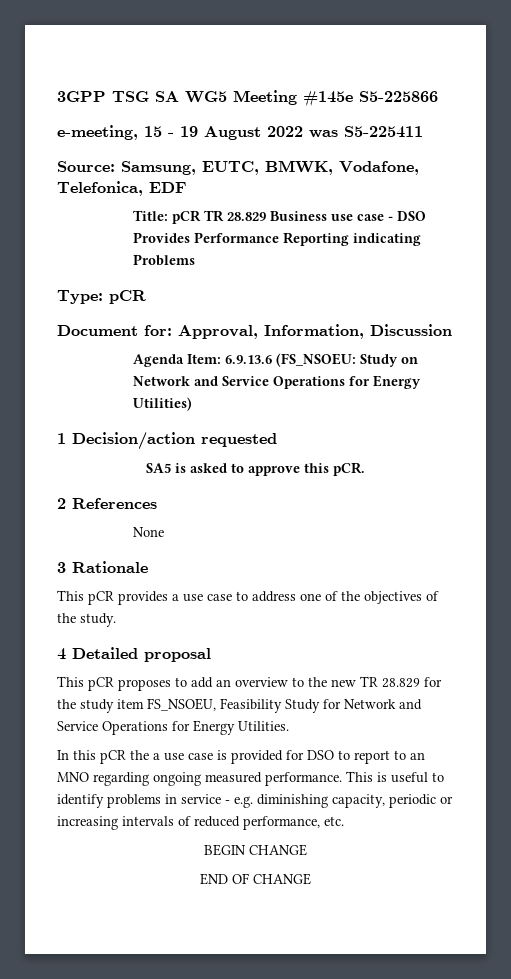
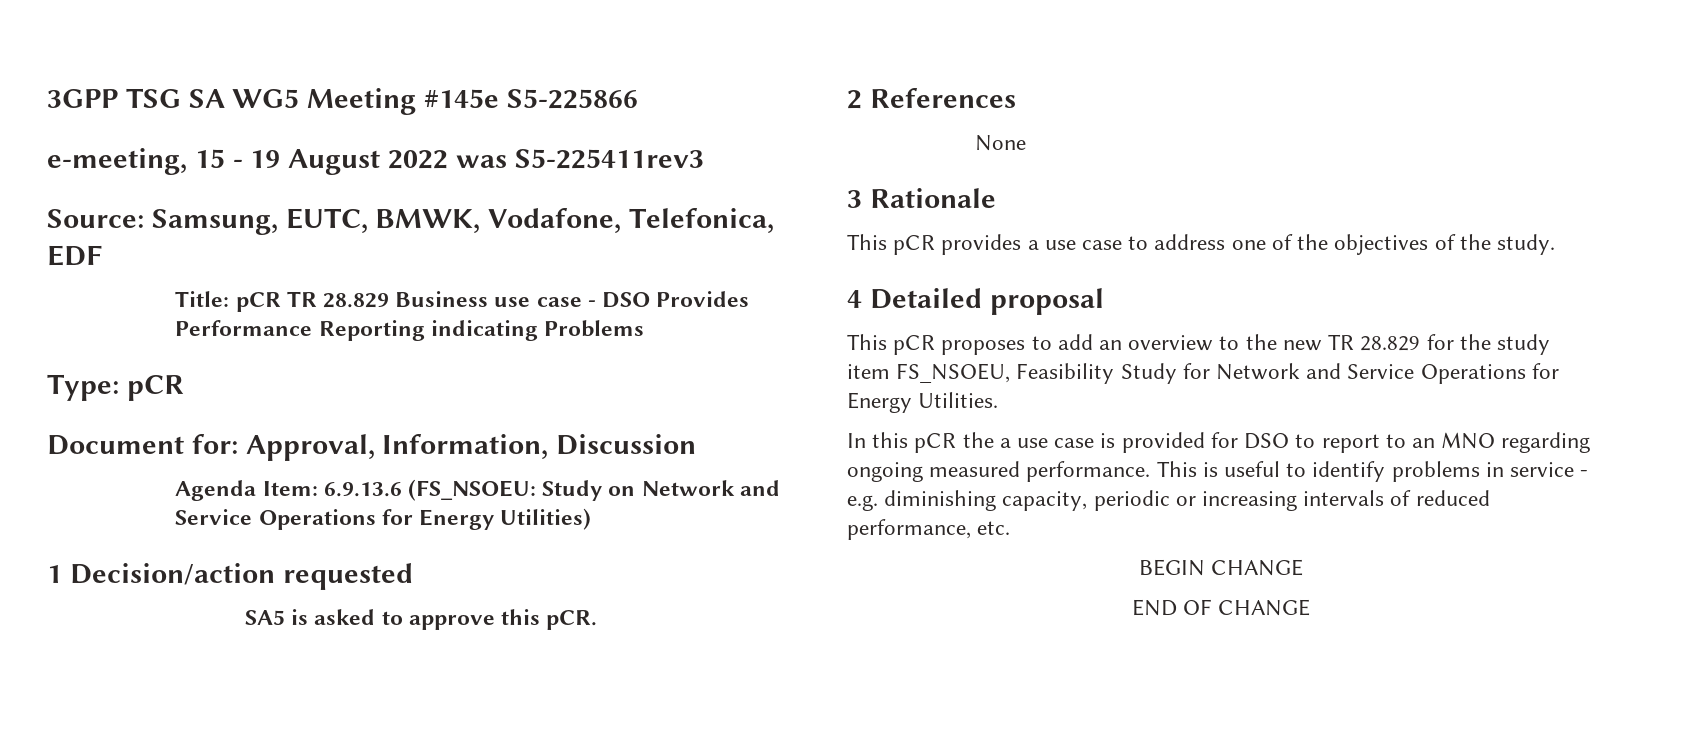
- e-meeting, 15 - 19 August 2022 was S5-225411
+ e-meeting, 15 - 19 August 2022 was S5-225411rev3

